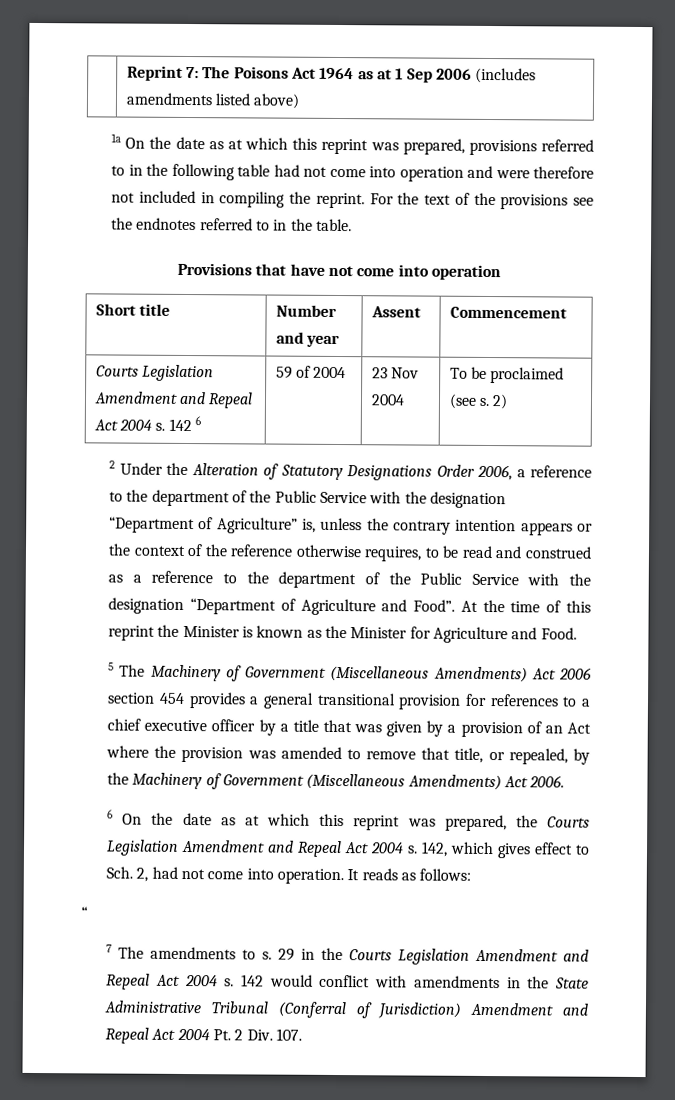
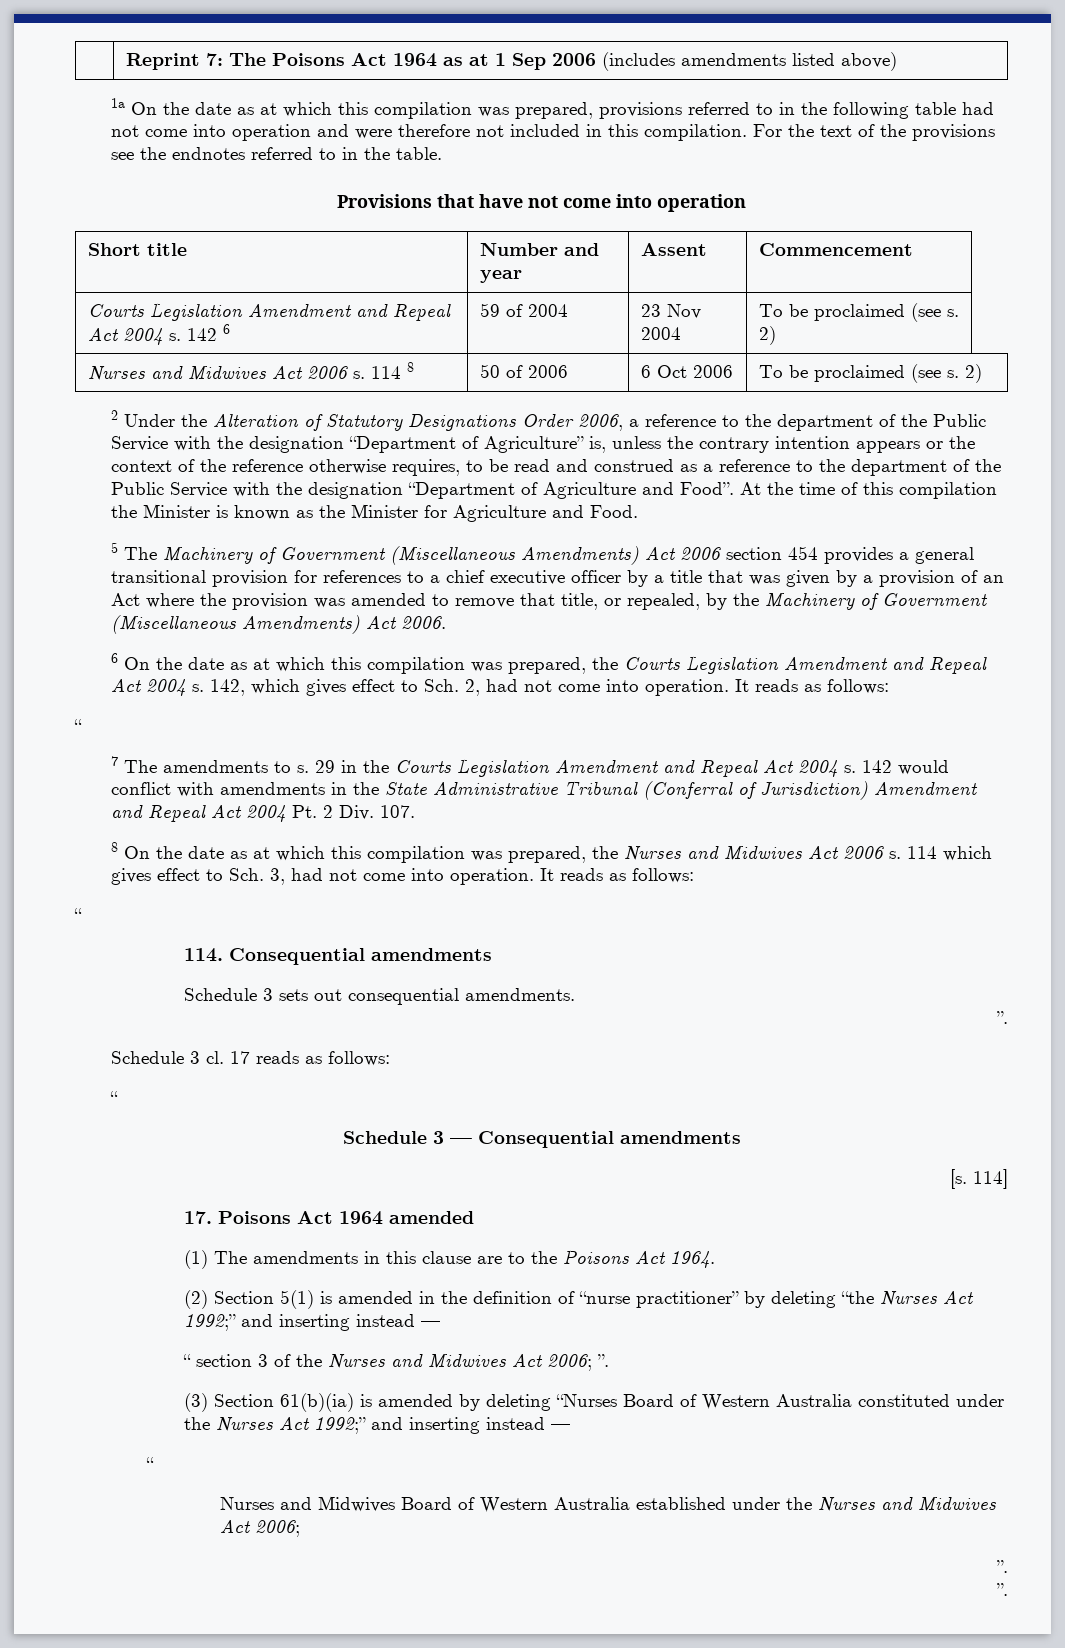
- 1a On the date as at which this reprint was prepared, provisions referred to in the following table had not come into operation and were therefore not included in compiling the reprint.
+ 1a On the date as at which this compilation was prepared, provisions referred to in the following table had not come into operation and were therefore not included in this compilation.
+ Nurses and Midwives Act 2006 s. 114 8 | 50 of 2006 | 6 Oct 2006 | To be proclaimed (see s. 2)
- At the time of this reprint the Minister is known as the Minister for Agriculture and Food.
+ At the time of this compilation the Minister is known as the Minister for Agriculture and Food.
- 6 On the date as at which this reprint was prepared, the Courts Legislation Amendment and Repeal Act 2004 s.
+ 6 On the date as at which this compilation was prepared, the Courts Legislation Amendment and Repeal Act 2004 s.
+ 8 On the date as at which this compilation was prepared, the Nurses and Midwives Act 2006 s. 114 which gives effect to Sch. 3, had not come into operation. It reads as follows:
+ “
+ 114. Consequential amendments
+ Schedule 3 sets out consequential amendments.
+ ”.
+ Schedule 3 cl. 17 reads as follows:
+ “
+ Schedule 3 — Consequential amendments
+ [s. 114]
+ 17. Poisons Act 1964 amended
+ (1) The amendments in this clause are to the Poisons Act 1964.
+ (2) Section 5(1) is amended in the definition of “nurse practitioner” by deleting “the Nurses Act 1992;” and inserting instead —
+ “ section 3 of the Nurses and Midwives Act 2006; ”.
+ (3) Section 61(b)(ia) is amended by deleting “Nurses Board of Western Australia constituted under the Nurses Act 1992;” and inserting instead —
+ “
+ Nurses and Midwives Board of Western Australia established under the Nurses and Midwives Act 2006;
+ ”.
+ ”.

